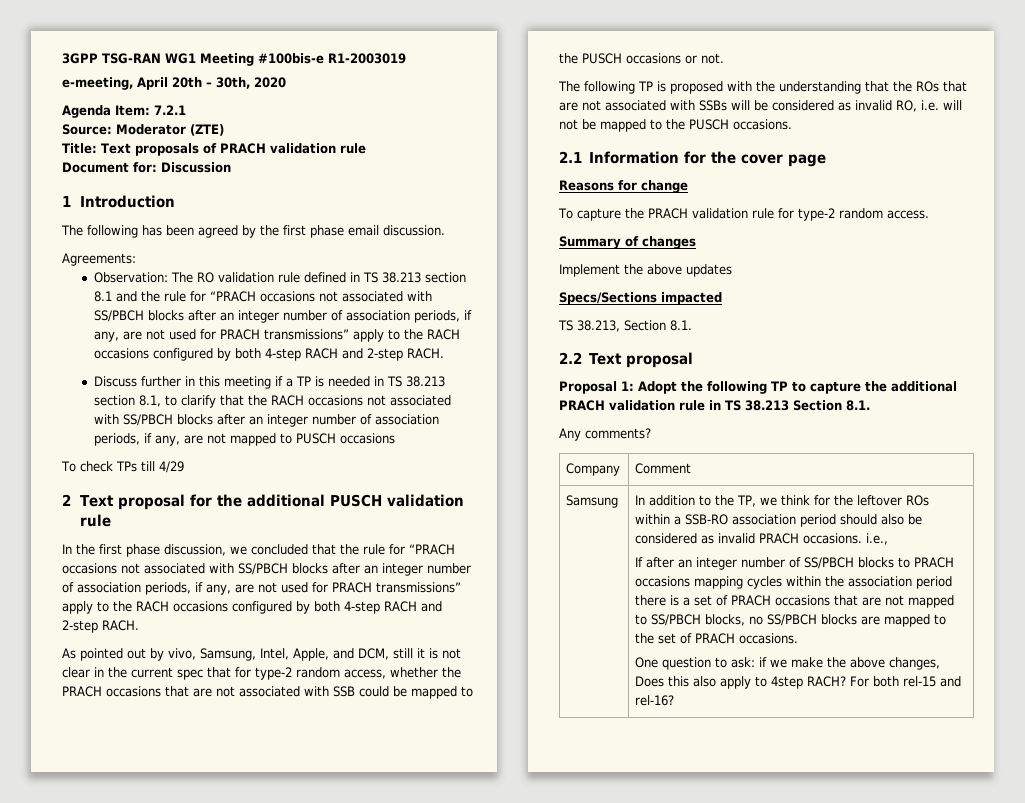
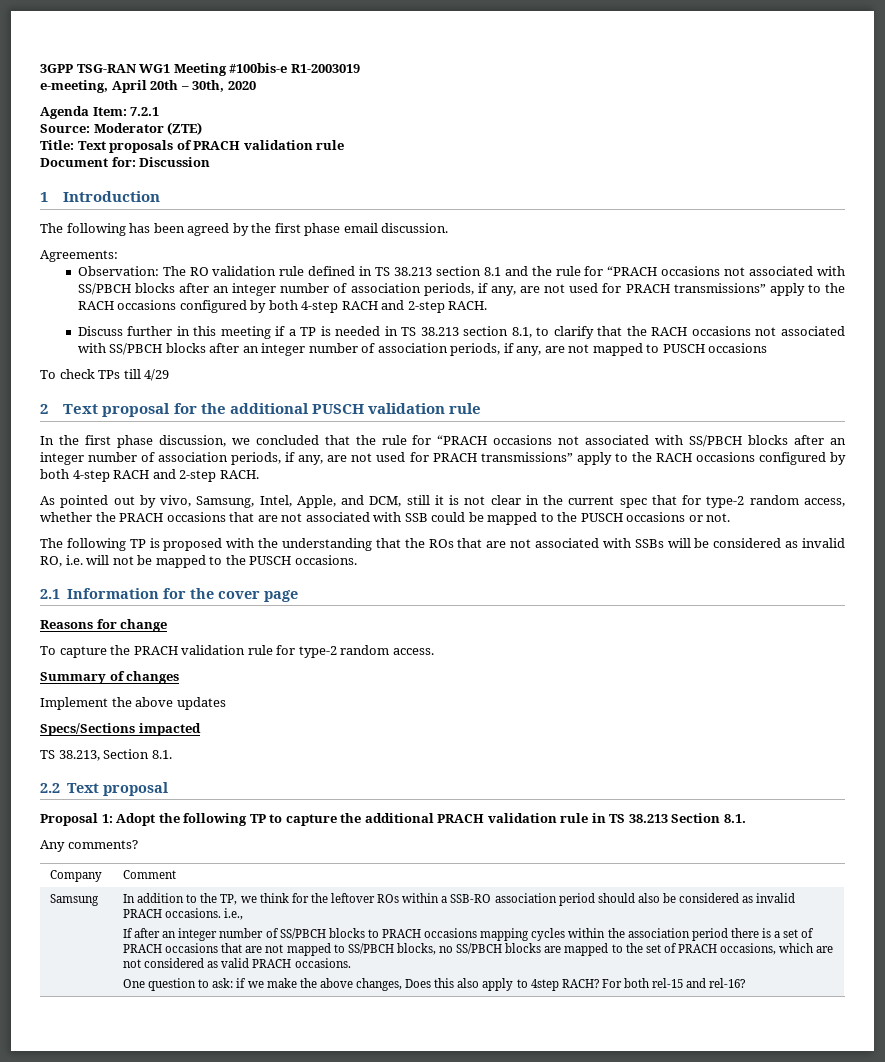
- If after an integer number of SS/PBCH blocks to PRACH occasions mapping cycles within the association period there is a set of PRACH occasions that are not mapped to SS/PBCH blocks, no SS/PBCH blocks are mapped to the set of PRACH occasions.
+ If after an integer number of SS/PBCH blocks to PRACH occasions mapping cycles within the association period there is a set of PRACH occasions that are not mapped to SS/PBCH blocks, no SS/PBCH blocks are mapped to the set of PRACH occasions, which are not considered as valid PRACH occasions.

